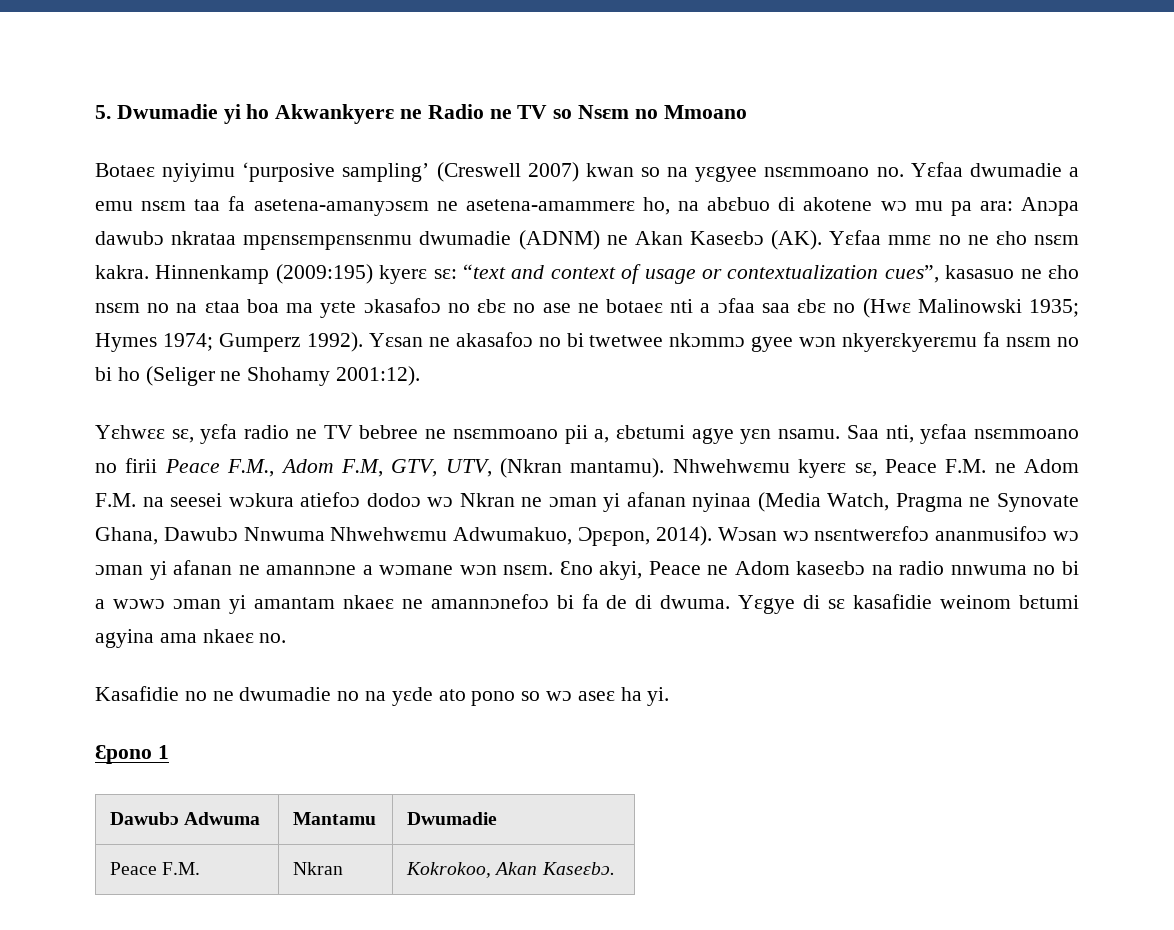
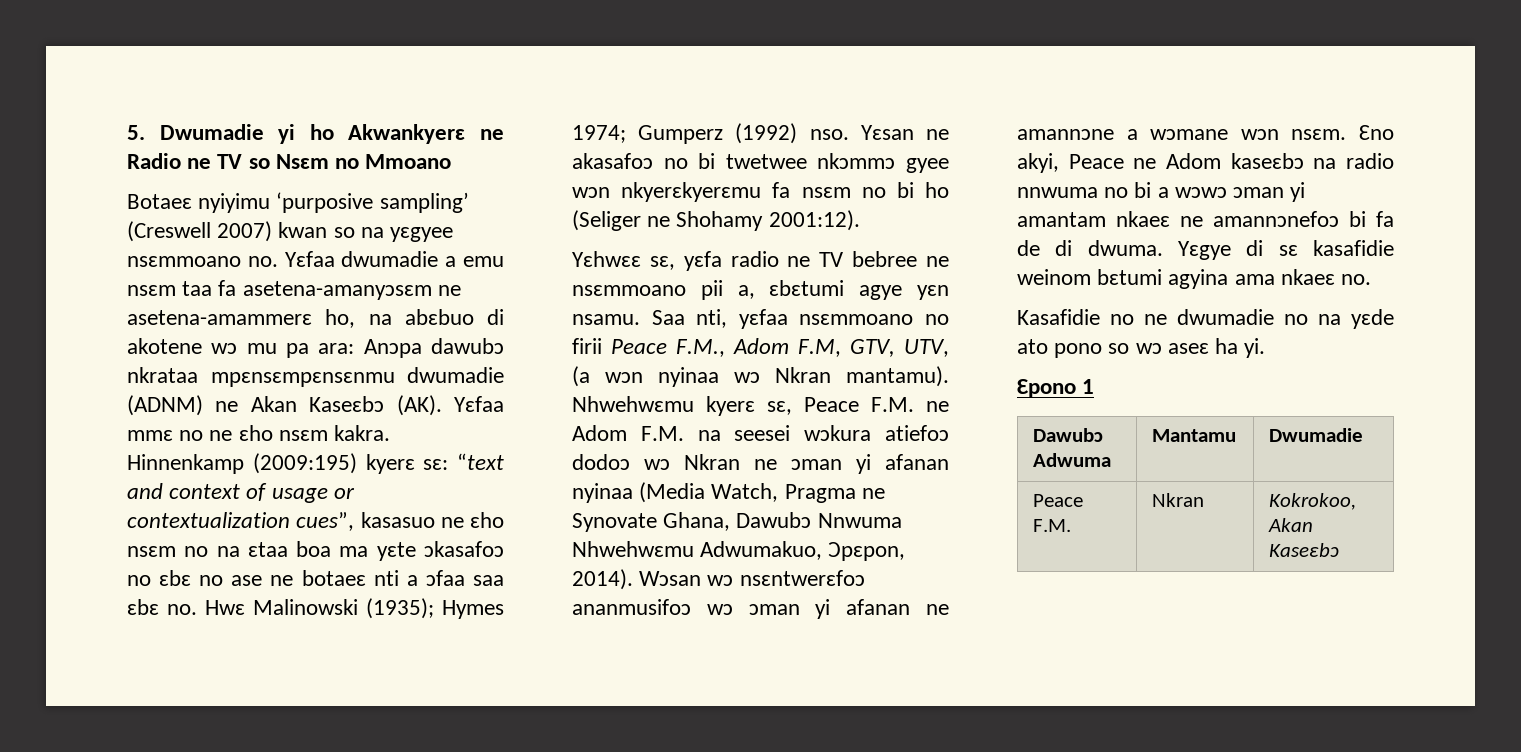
- Hinnenkamp (2009:195) kyerɛ sɛ: “text and context of usage or contextualization cues”, kasasuo ne ɛho nsɛm no na ɛtaa boa ma yɛte ɔkasafoɔ no ɛbɛ no ase ne botaeɛ nti a ɔfaa saa ɛbɛ no (Hwɛ Malinowski 1935; Hymes 1974; Gumperz 1992).
+ Hinnenkamp (2009:195) kyerɛ sɛ: “text and context of usage or contextualization cues”, kasasuo ne ɛho nsɛm no na ɛtaa boa ma yɛte ɔkasafoɔ no ɛbɛ no ase ne botaeɛ nti a ɔfaa saa ɛbɛ no. Hwɛ Malinowski (1935); Hymes 1974; Gumperz (1992) nso.
- Saa nti, yɛfaa nsɛmmoano no firii Peace F.M., Adom F.M, GTV, UTV, (Nkran mantamu).
+ Saa nti, yɛfaa nsɛmmoano no firii Peace F.M., Adom F.M, GTV, UTV, (a wɔn nyinaa wɔ Nkran mantamu).
- Peace F.M. | Nkran | Kokrokoo, Akan Kaseɛbɔ.
+ Peace F.M. | Nkran | Kokrokoo, Akan Kaseɛbɔ

